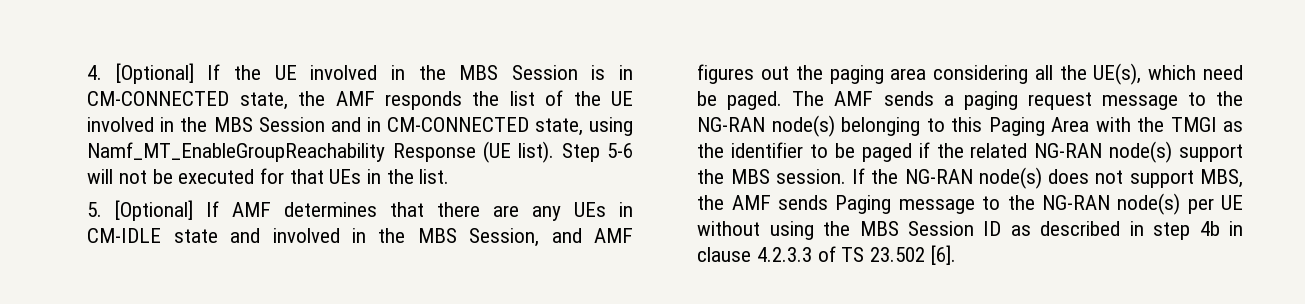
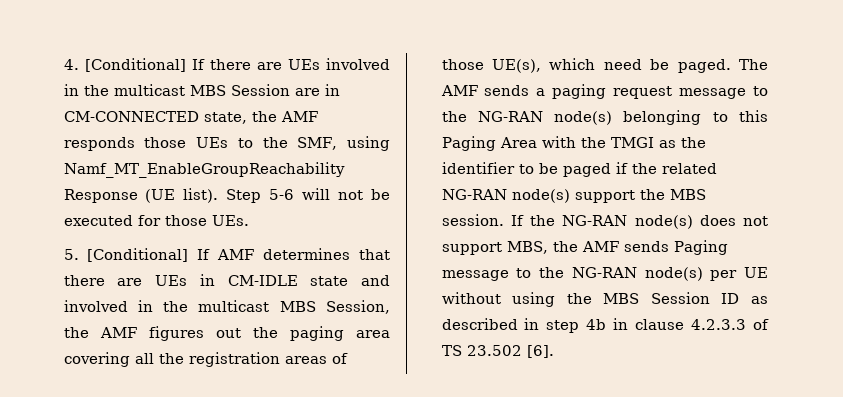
- 4. [Optional] If the UE involved in the MBS Session is in CM-CONNECTED state, the AMF responds the list of the UE involved in the MBS Session and in CM-CONNECTED state, using Namf_MT_EnableGroupReachability Response (UE list).
+ 4. [Conditional] If there are UEs involved in the multicast MBS Session are in CM-CONNECTED state, the AMF responds those UEs to the SMF, using Namf_MT_EnableGroupReachability Response (UE list).
- Step 5-6 will not be executed for that UEs in the list.
+ Step 5-6 will not be executed for those UEs.
- 5. [Optional] If AMF determines that there are any UEs in CM-IDLE state and involved in the MBS Session, and AMF figures out the paging area considering all the UE(s), which need be paged.
+ 5. [Conditional] If AMF determines that there are UEs in CM-IDLE state and involved in the multicast MBS Session, the AMF figures out the paging area covering all the registration areas of those UE(s), which need be paged.

